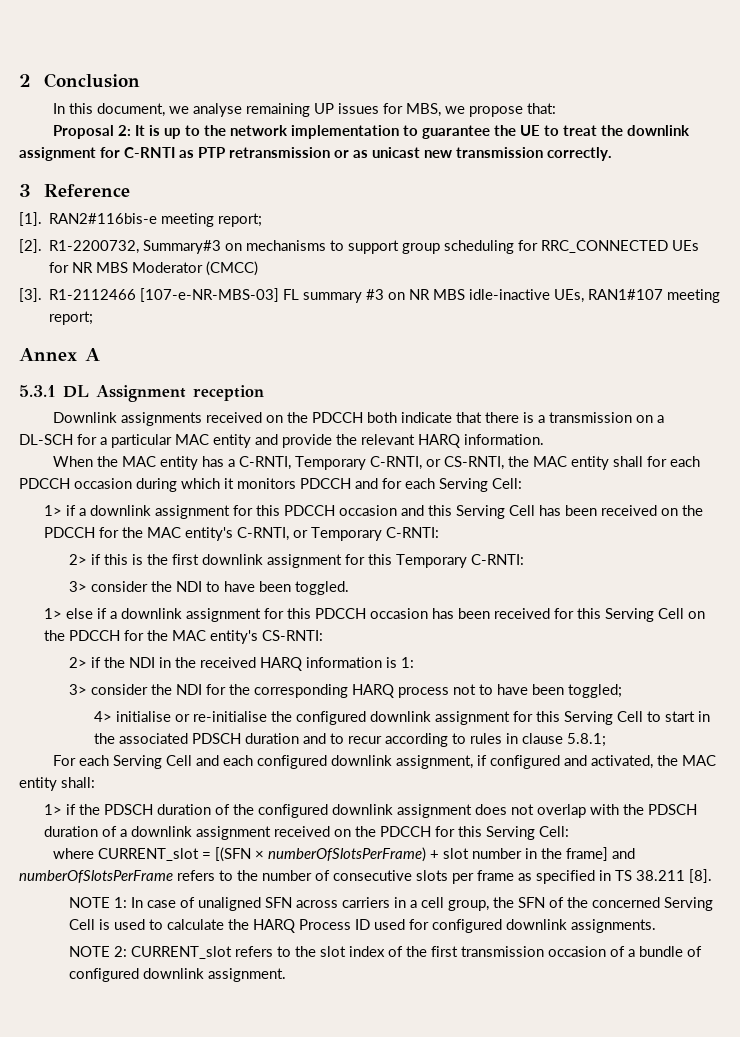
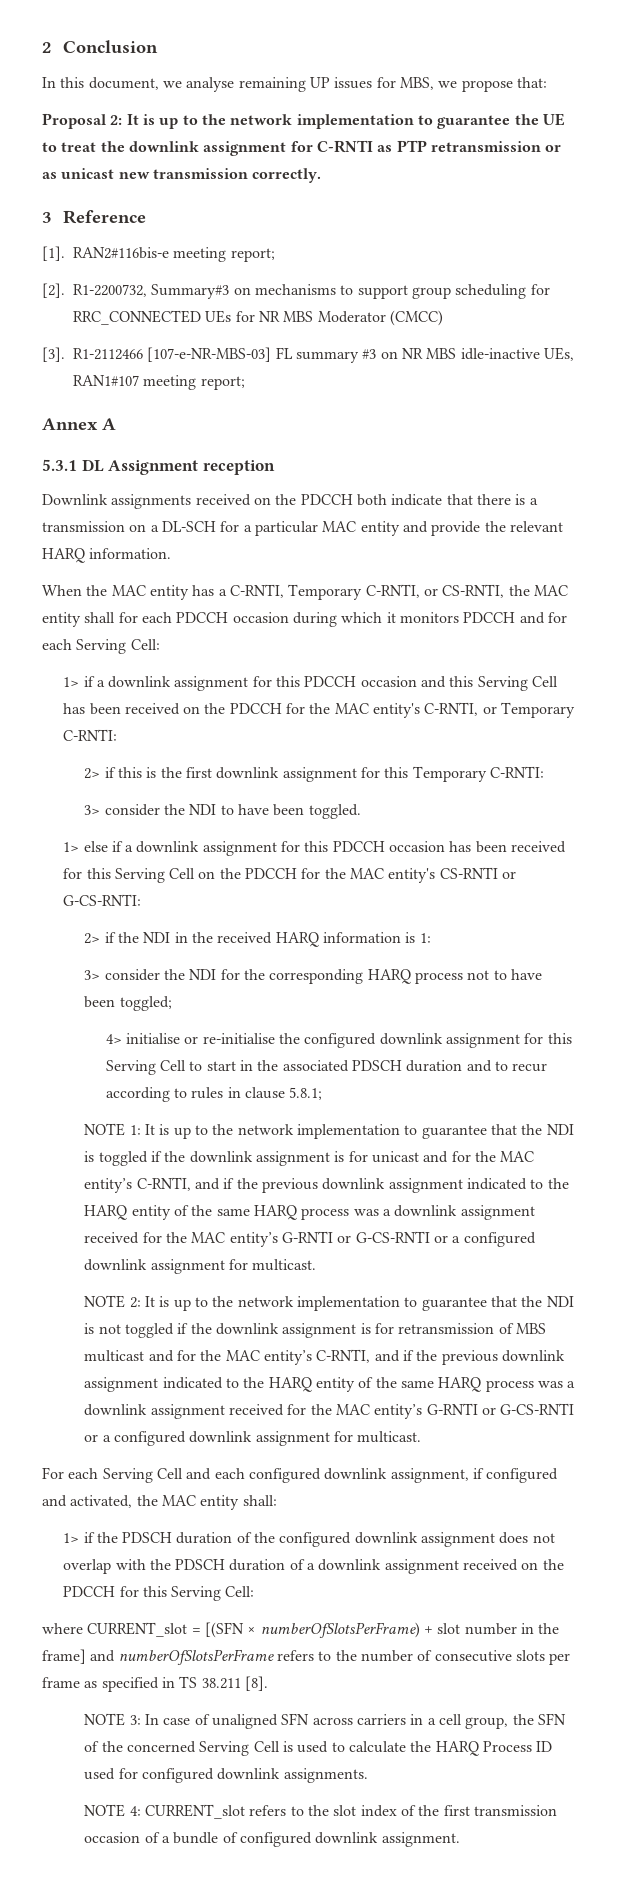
- 1> else if a downlink assignment for this PDCCH occasion has been received for this Serving Cell on the PDCCH for the MAC entity's CS-RNTI:
+ 1> else if a downlink assignment for this PDCCH occasion has been received for this Serving Cell on the PDCCH for the MAC entity's CS-RNTI or G-CS-RNTI:
+ NOTE 1: It is up to the network implementation to guarantee that the NDI is toggled if the downlink assignment is for unicast and for the MAC entity’s C-RNTI, and if the previous downlink assignment indicated to the HARQ entity of the same HARQ process was a downlink assignment received for the MAC entity’s G-RNTI or G-CS-RNTI or a configured downlink assignment for multicast.
+ NOTE 2: It is up to the network implementation to guarantee that the NDI is not toggled if the downlink assignment is for retransmission of MBS multicast and for the MAC entity’s C-RNTI, and if the previous downlink assignment indicated to the HARQ entity of the same HARQ process was a downlink assignment received for the MAC entity’s G-RNTI or G-CS-RNTI or a configured downlink assignment for multicast.
- NOTE 1: In case of unaligned SFN across carriers in a cell group, the SFN of the concerned Serving Cell is used to calculate the HARQ Process ID used for configured downlink assignments.
+ NOTE 3: In case of unaligned SFN across carriers in a cell group, the SFN of the concerned Serving Cell is used to calculate the HARQ Process ID used for configured downlink assignments.
- NOTE 2: CURRENT_slot refers to the slot index of the first transmission occasion of a bundle of configured downlink assignment.
+ NOTE 4: CURRENT_slot refers to the slot index of the first transmission occasion of a bundle of configured downlink assignment.

